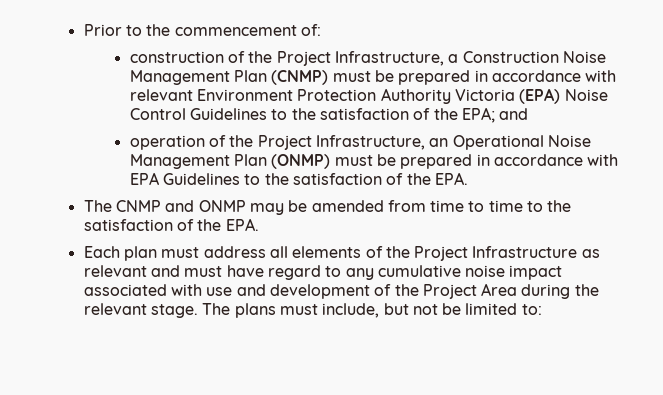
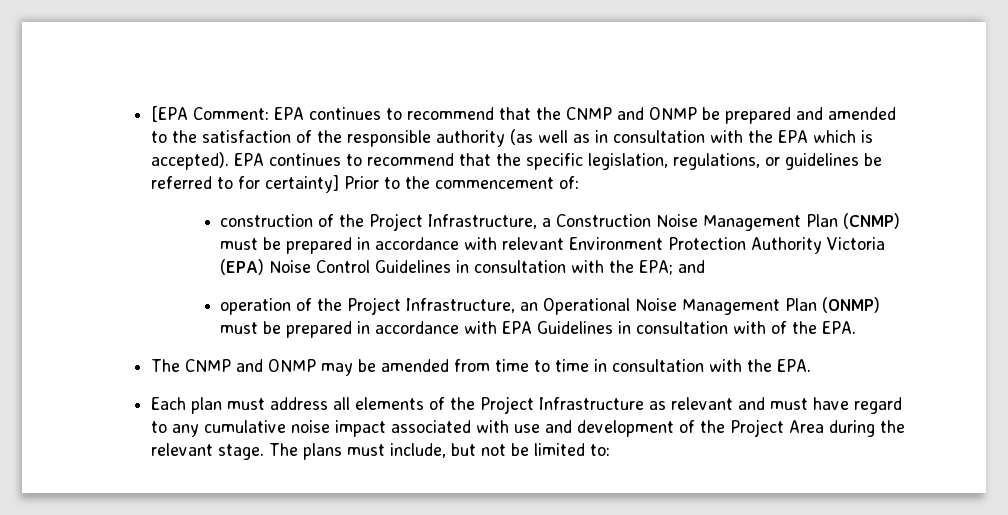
- Prior to the commencement of:
+ [EPA Comment: EPA continues to recommend that the CNMP and ONMP be prepared and amended to the satisfaction of the responsible authority (as well as in consultation with the EPA which is accepted). EPA continues to recommend that the specific legislation, regulations, or guidelines be referred to for certainty] Prior to the commencement of:
- construction of the Project Infrastructure, a Construction Noise Management Plan (CNMP) must be prepared in accordance with relevant Environment Protection Authority Victoria (EPA) Noise Control Guidelines to the satisfaction of the EPA; and
+ construction of the Project Infrastructure, a Construction Noise Management Plan (CNMP) must be prepared in accordance with relevant Environment Protection Authority Victoria (EPA) Noise Control Guidelines in consultation with the EPA; and
- operation of the Project Infrastructure, an Operational Noise Management Plan (ONMP) must be prepared in accordance with EPA Guidelines to the satisfaction of the EPA.
+ operation of the Project Infrastructure, an Operational Noise Management Plan (ONMP) must be prepared in accordance with EPA Guidelines in consultation with of the EPA.
- The CNMP and ONMP may be amended from time to time to the satisfaction of the EPA.
+ The CNMP and ONMP may be amended from time to time in consultation with the EPA.

